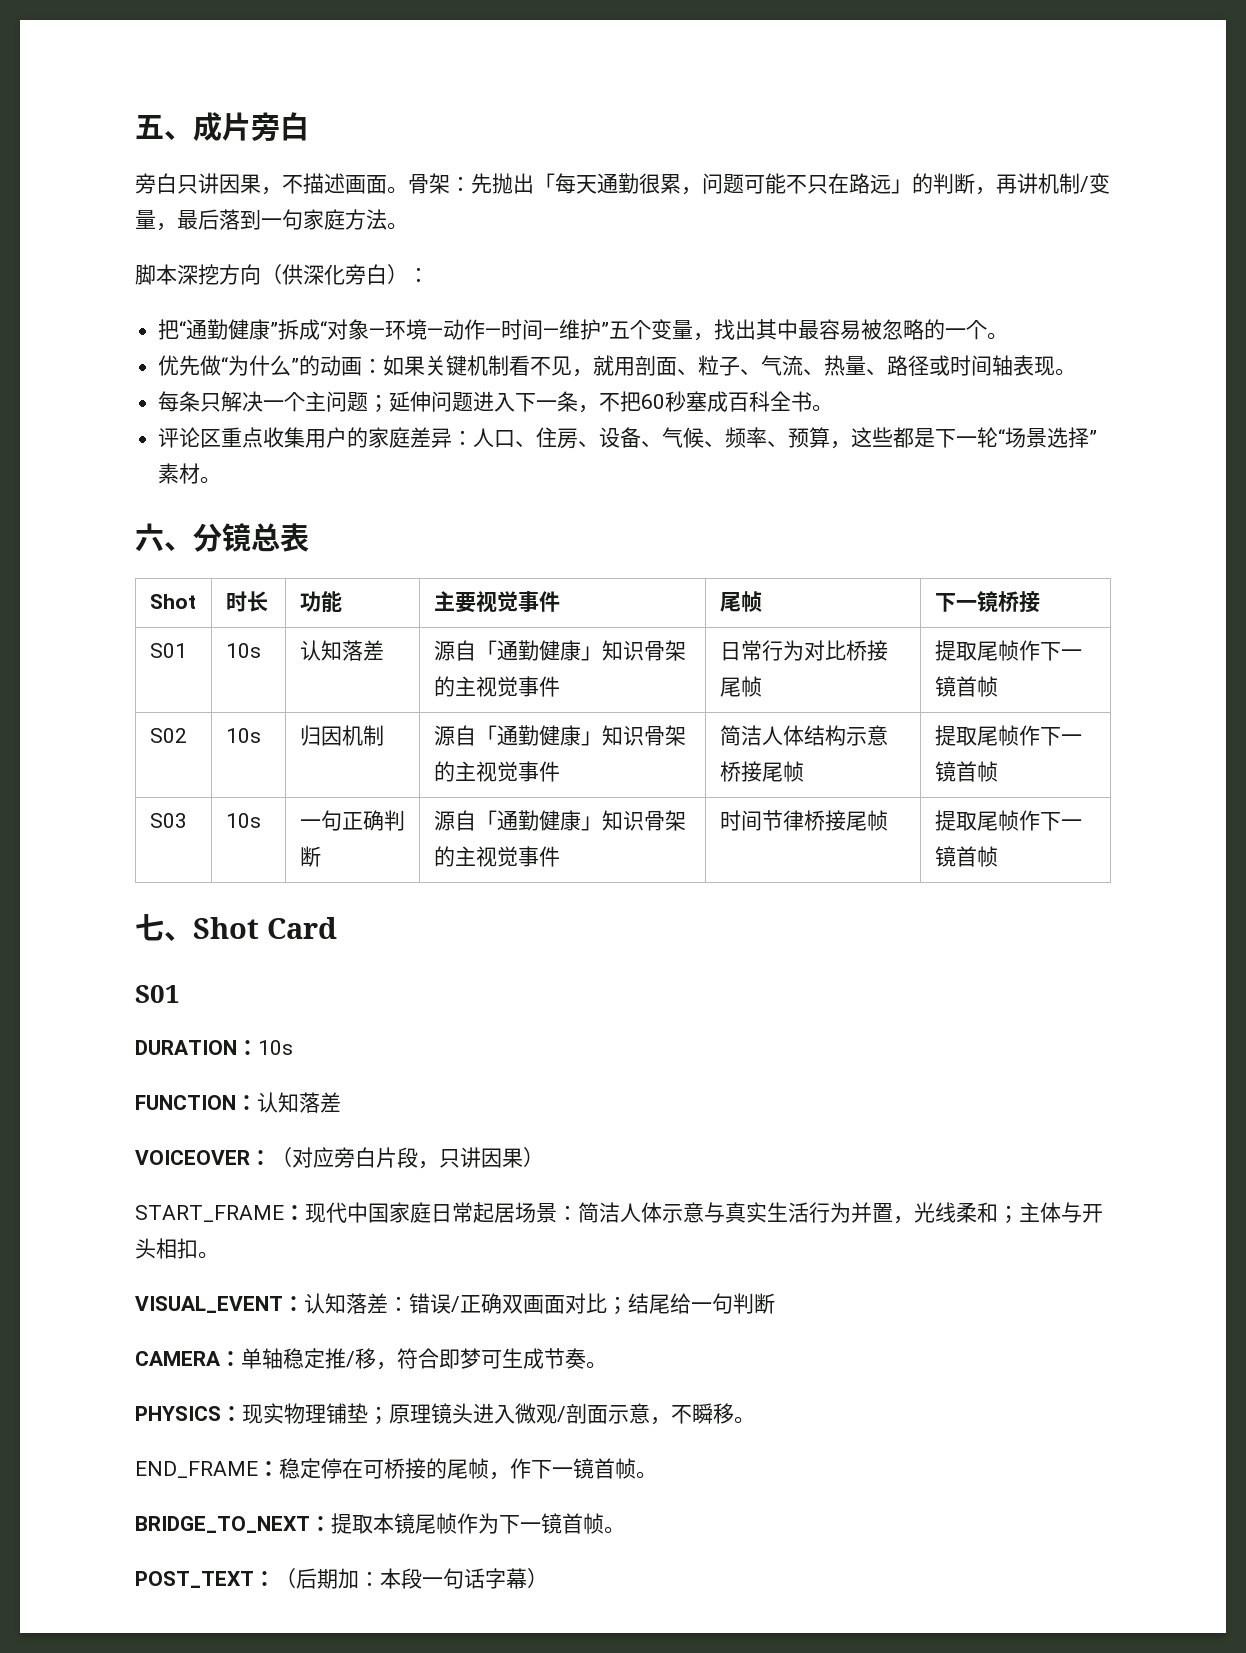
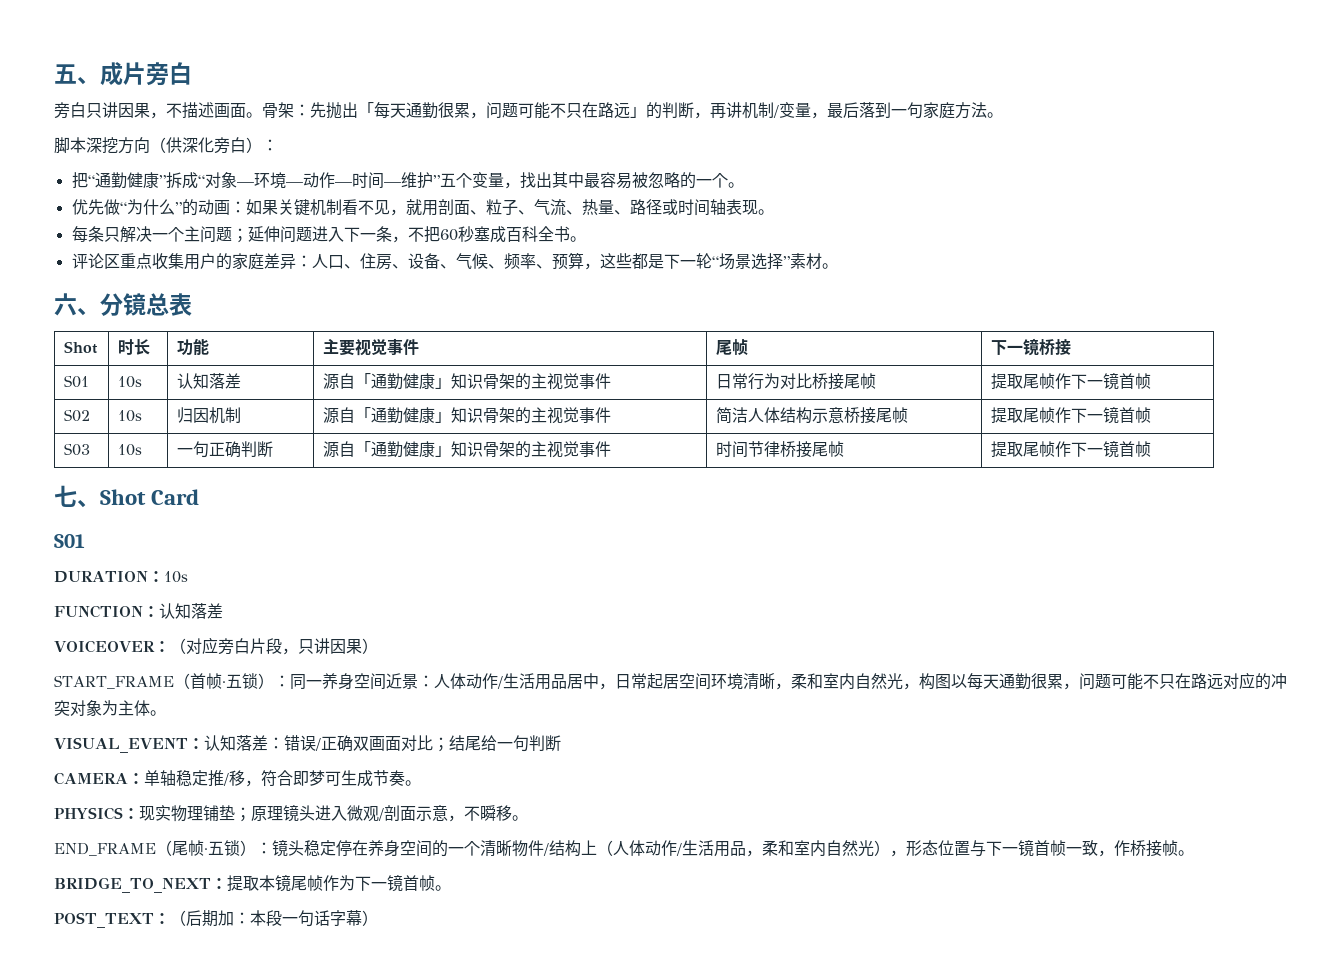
- START_FRAME：现代中国家庭日常起居场景：简洁人体示意与真实生活行为并置，光线柔和；主体与开头相扣。
+ START_FRAME（首帧·五锁）：同一养身空间近景：人体动作/生活用品居中，日常起居空间环境清晰，柔和室内自然光，构图以每天通勤很累，问题可能不只在路远对应的冲突对象为主体。
- END_FRAME：稳定停在可桥接的尾帧，作下一镜首帧。
+ END_FRAME（尾帧·五锁）：镜头稳定停在养身空间的一个清晰物件/结构上（人体动作/生活用品，柔和室内自然光），形态位置与下一镜首帧一致，作桥接帧。

